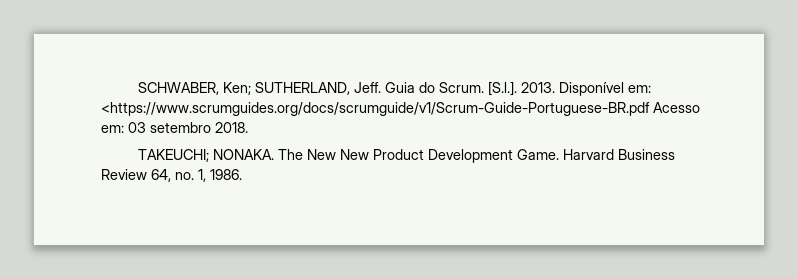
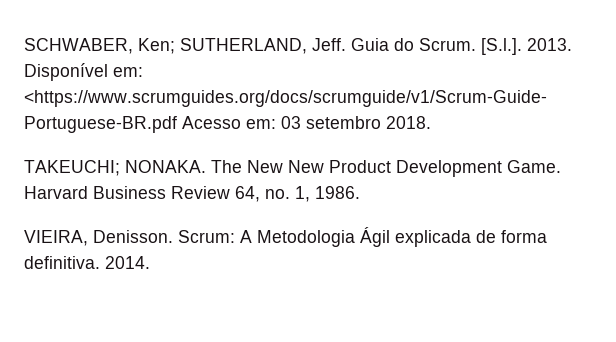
+ VIEIRA, Denisson. Scrum: A Metodologia Ágil explicada de forma definitiva. 2014.

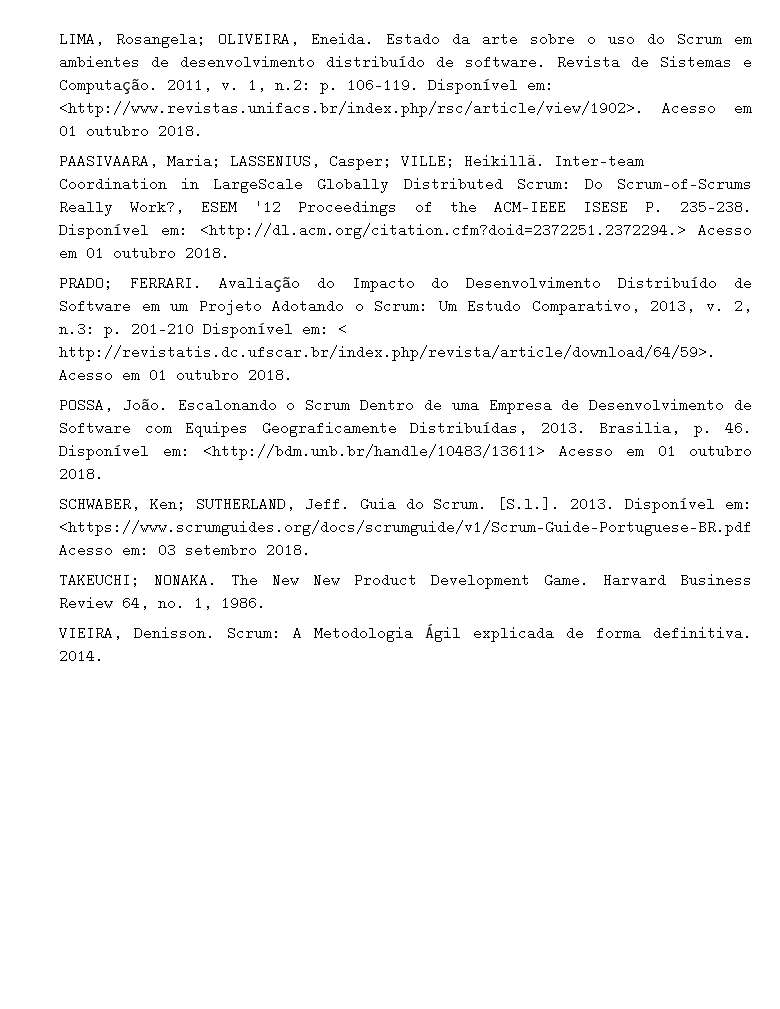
+ LIMA, Rosangela; OLIVEIRA, Eneida. Estado da arte sobre o uso do Scrum em ambientes de desenvolvimento distribuído de software. Revista de Sistemas e Computação. 2011, v. 1, n.2: p. 106-119. Disponível em: <http://www.revistas.unifacs.br/index.php/rsc/article/view/1902>. Acesso em 01 outubro 2018.
+ PAASIVAARA, Maria; LASSENIUS, Casper; VILLE; Heikillä. Inter-team Coordination in LargeScale Globally Distributed Scrum: Do Scrum-of-Scrums Really Work?, ESEM '12 Proceedings of the ACM-IEEE ISESE P. 235-238. Disponível em: <http://dl.acm.org/citation.cfm?doid=2372251.2372294.> Acesso em 01 outubro 2018.
+ PRADO; FERRARI. Avaliação do Impacto do Desenvolvimento Distribuído de Software em um Projeto Adotando o Scrum: Um Estudo Comparativo, 2013, v. 2, n.3: p. 201-210 Disponível em: < http://revistatis.dc.ufscar.br/index.php/revista/article/download/64/59>. Acesso em 01 outubro 2018.
+ POSSA, João. Escalonando o Scrum Dentro de uma Empresa de Desenvolvimento de Software com Equipes Geograficamente Distribuídas, 2013. Brasilia, p. 46. Disponível em: <http://bdm.unb.br/handle/10483/13611> Acesso em 01 outubro 2018.

